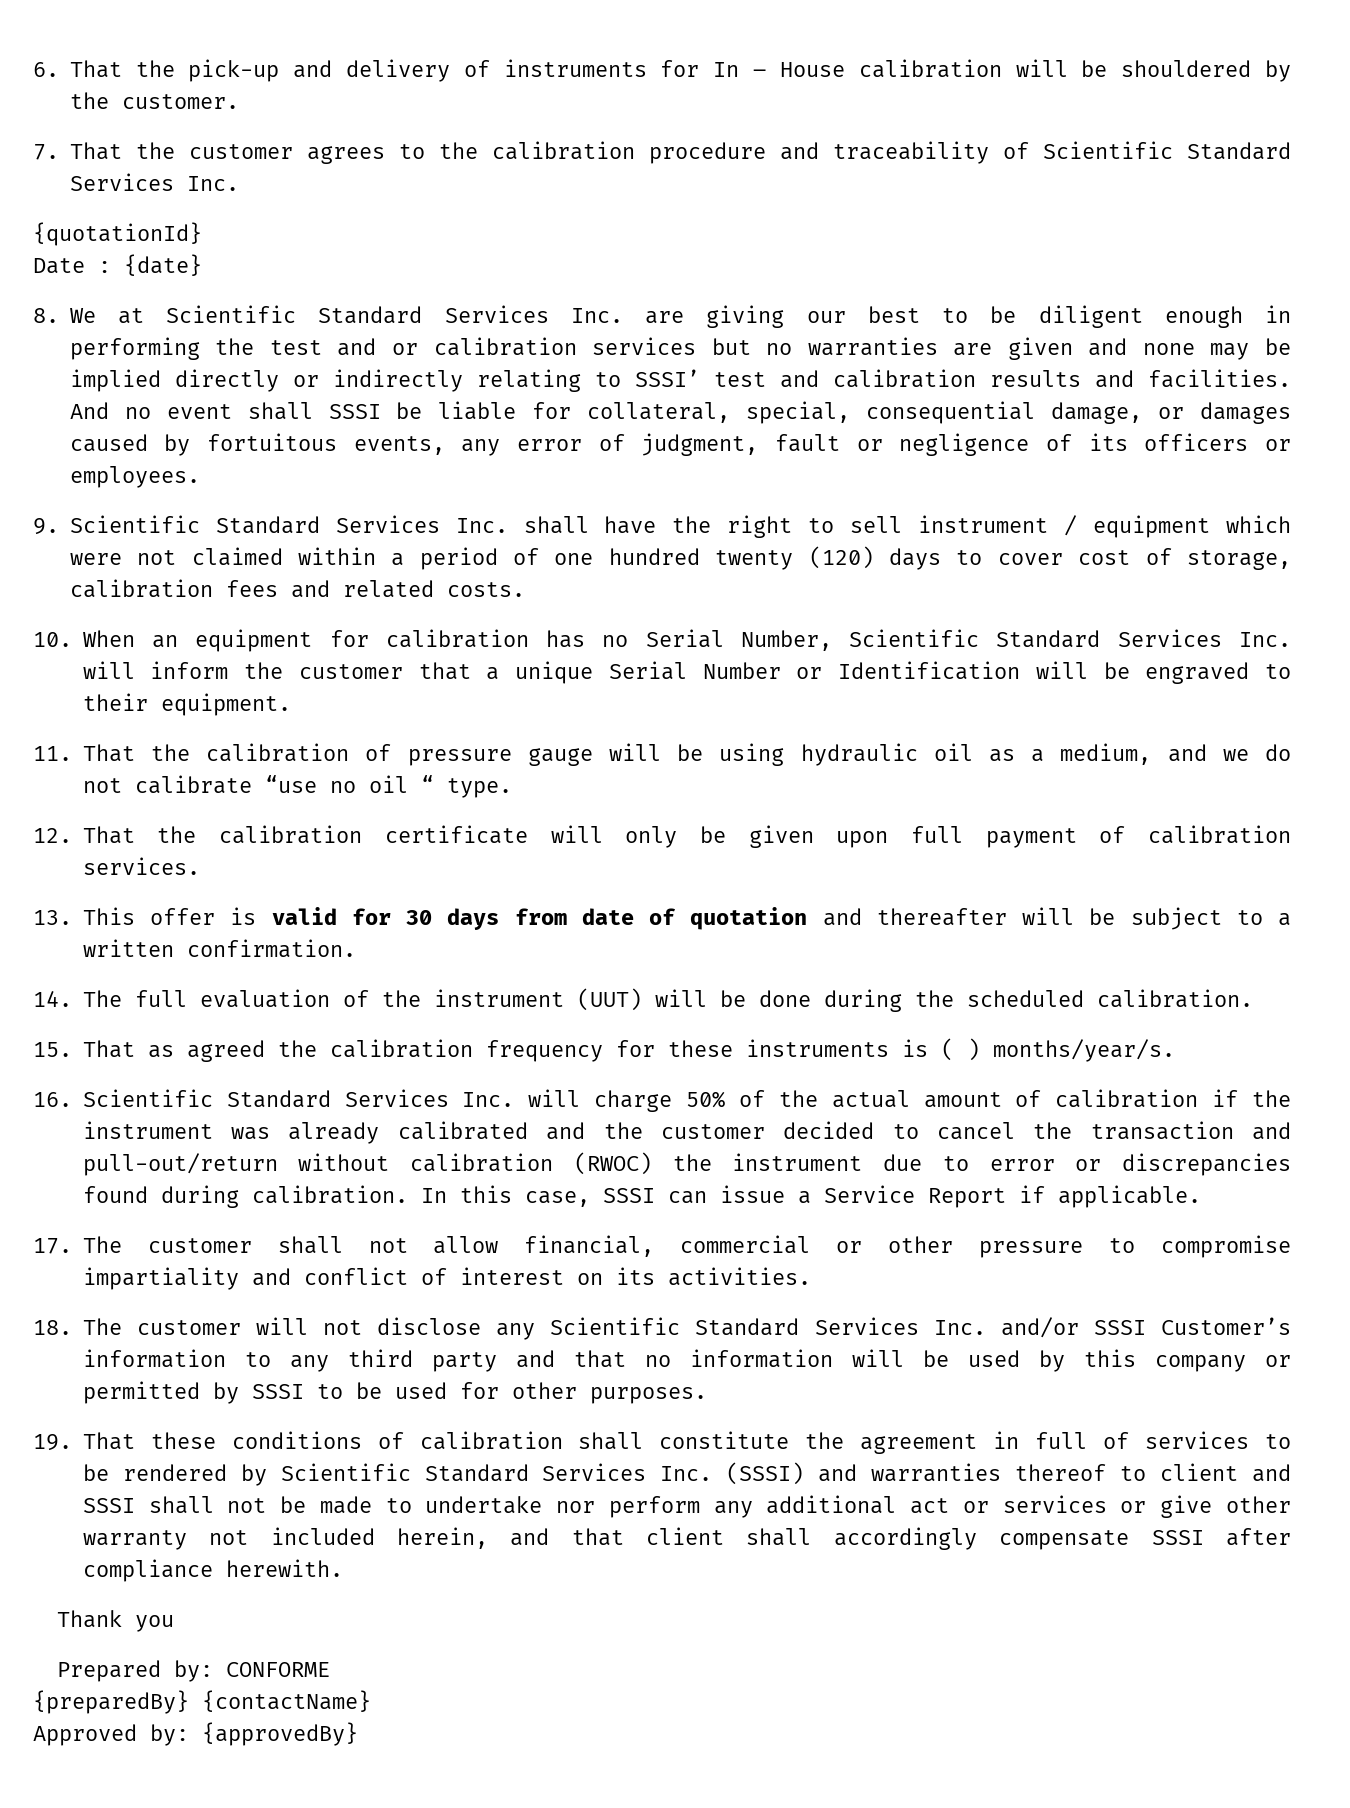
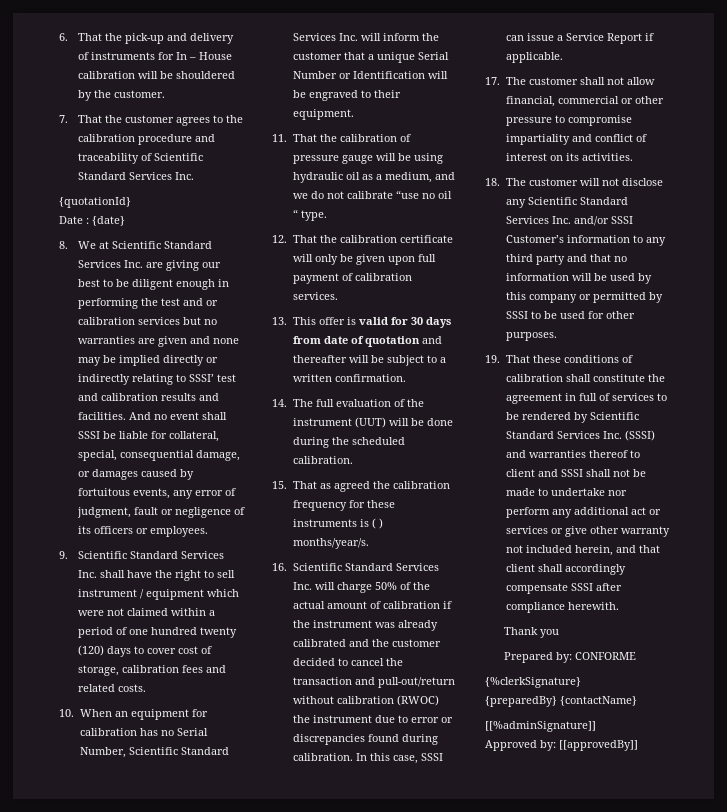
+ {%clerkSignature}
+ [[%adminSignature]]
- Approved by: {approvedBy}
+ Approved by: [[approvedBy]]

